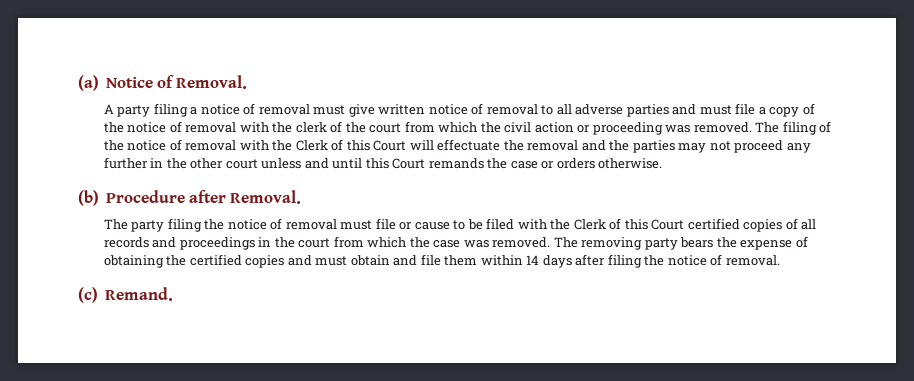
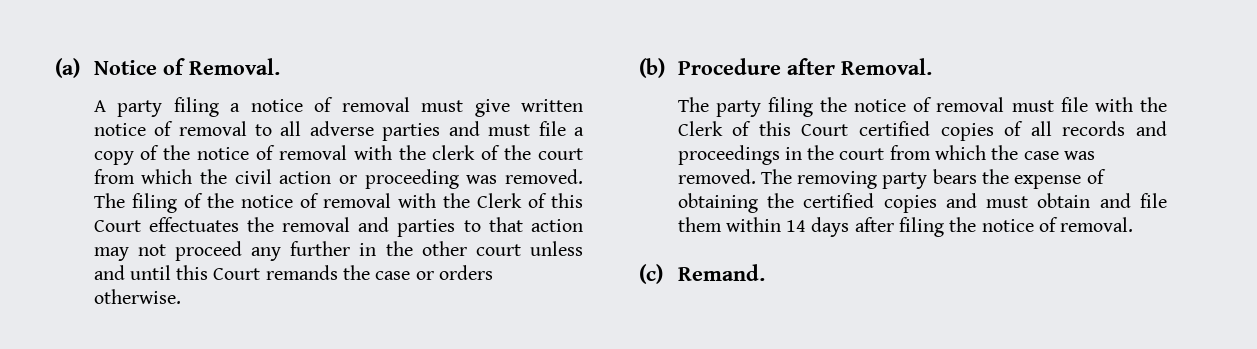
- The filing of the notice of removal with the Clerk of this Court will effectuate the removal and the parties may not proceed any further in the other court unless and until this Court remands the case or orders otherwise.
+ The filing of the notice of removal with the Clerk of this Court effectuates the removal and parties to that action may not proceed any further in the other court unless and until this Court remands the case or orders otherwise.
- The party filing the notice of removal must file or cause to be filed with the Clerk of this Court certified copies of all records and proceedings in the court from which the case was removed.
+ The party filing the notice of removal must file with the Clerk of this Court certified copies of all records and proceedings in the court from which the case was removed.

